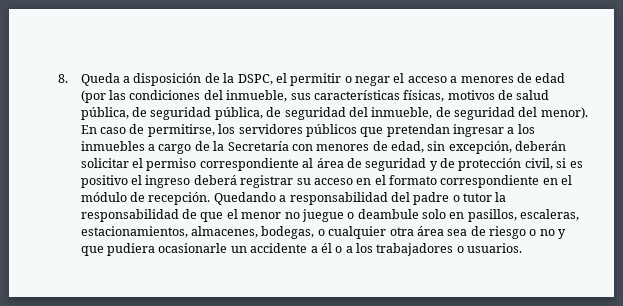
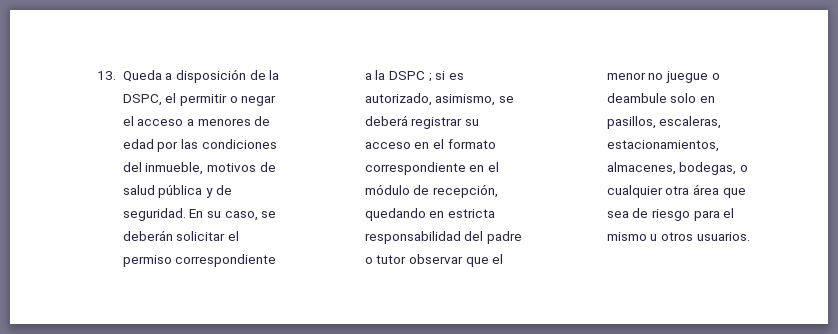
- 8. Queda a disposición de la DSPC, el permitir o negar el acceso a menores de edad (por las condiciones del inmueble, sus características físicas, motivos de salud pública, de seguridad pública, de seguridad del inmueble, de seguridad del menor). En caso de permitirse, los servidores públicos que pretendan ingresar a los inmuebles a cargo de la Secretaría con menores de edad, sin excepción, deberán solicitar el permiso correspondiente al área de seguridad y de protección civil, si es positivo el ingreso deberá registrar su acceso en el formato correspondiente en el módulo de recepción. Quedando a responsabilidad del padre o tutor la responsabilidad de que el menor no juegue o deambule solo en pasillos, escaleras, estacionamientos, almacenes, bodegas, o cualquier otra área sea de riesgo o no y que pudiera ocasionarle un accidente a él o a los trabajadores o usuarios.
+ 13. Queda a disposición de la DSPC, el permitir o negar el acceso a menores de edad por las condiciones del inmueble, motivos de salud pública y de seguridad. En su caso, se deberán solicitar el permiso correspondiente a la DSPC ; si es autorizado, asimismo, se deberá registrar su acceso en el formato correspondiente en el módulo de recepción, quedando en estricta responsabilidad del padre o tutor observar que el menor no juegue o deambule solo en pasillos, escaleras, estacionamientos, almacenes, bodegas, o cualquier otra área que sea de riesgo para el mismo u otros usuarios.

